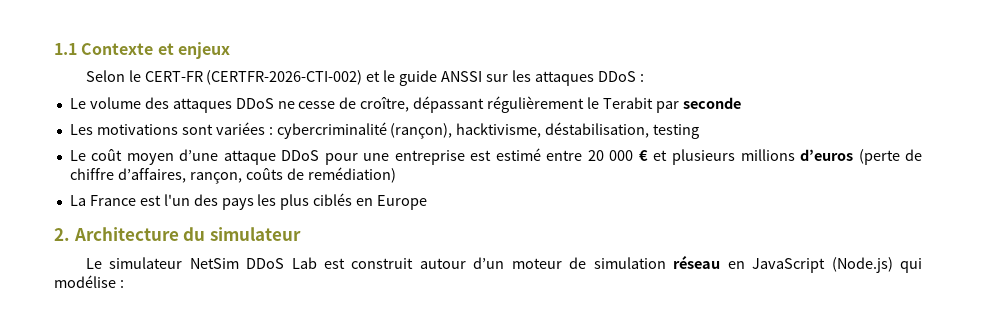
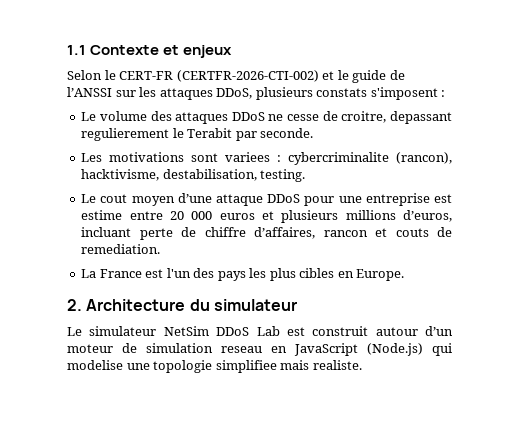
- Selon le CERT-FR (CERTFR-2026-CTI-002) et le guide ANSSI sur les attaques DDoS :
+ Selon le CERT-FR (CERTFR-2026-CTI-002) et le guide de l’ANSSI sur les attaques DDoS, plusieurs constats s'imposent :
- Le volume des attaques DDoS ne cesse de croître, dépassant régulièrement le Terabit par seconde
+ Le volume des attaques DDoS ne cesse de croitre, depassant regulierement le Terabit par seconde.
- Les motivations sont variées : cybercriminalité (rançon), hacktivisme, déstabilisation, testing
- Le coût moyen d’une attaque DDoS pour une entreprise est estimé entre 20 000 € et plusieurs millions d’euros (perte de chiffre d’affaires, rançon, coûts de remédiation)
+ Les motivations sont variees : cybercriminalite (rancon), hacktivisme, destabilisation, testing.
+ Le cout moyen d’une attaque DDoS pour une entreprise est estime entre 20 000 euros et plusieurs millions d’euros, incluant perte de chiffre d’affaires, rancon et couts de remediation.
- La France est l'un des pays les plus ciblés en Europe
+ La France est l'un des pays les plus cibles en Europe.
- Le simulateur NetSim DDoS Lab est construit autour d’un moteur de simulation réseau en JavaScript (Node.js) qui modélise :
+ Le simulateur NetSim DDoS Lab est construit autour d’un moteur de simulation reseau en JavaScript (Node.js) qui modelise une topologie simplifiee mais realiste.

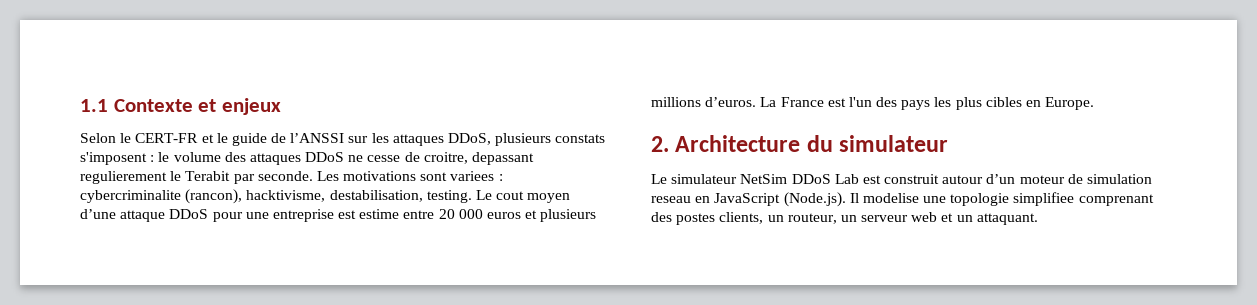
- Selon le CERT-FR (CERTFR-2026-CTI-002) et le guide de l’ANSSI sur les attaques DDoS, plusieurs constats s'imposent :
- Le volume des attaques DDoS ne cesse de croitre, depassant regulierement le Terabit par seconde.
- Les motivations sont variees :
+ Selon le CERT-FR et le guide de l’ANSSI sur les attaques DDoS, plusieurs constats s'imposent : le volume des attaques DDoS ne cesse de croitre, depassant regulierement le Terabit par seconde. Les motivations sont variees :
- cybercriminalite (rancon), hacktivisme, destabilisation, testing.
- Le cout moyen d’une attaque DDoS pour une entreprise est estime entre 20 000 euros et plusieurs millions d’euros, incluant perte de chiffre d’affaires, rancon et couts de remediation.
- La France est l'un des pays les plus cibles en Europe.
+ cybercriminalite (rancon), hacktivisme, destabilisation, testing. Le cout moyen d’une attaque DDoS pour une entreprise est estime entre 20 000 euros et plusieurs millions d’euros. La France est l'un des pays les plus cibles en Europe.
- Le simulateur NetSim DDoS Lab est construit autour d’un moteur de simulation reseau en JavaScript (Node.js) qui modelise une topologie simplifiee mais realiste.
+ Le simulateur NetSim DDoS Lab est construit autour d’un moteur de simulation reseau en JavaScript (Node.js). Il modelise une topologie simplifiee comprenant des postes clients, un routeur, un serveur web et un attaquant.

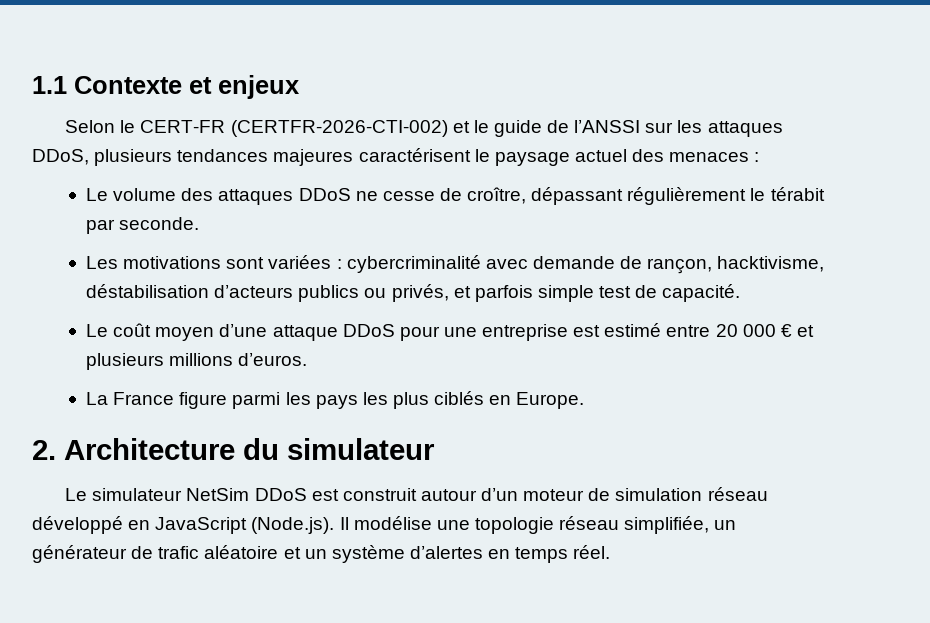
- Selon le CERT-FR et le guide de l’ANSSI sur les attaques DDoS, plusieurs constats s'imposent : le volume des attaques DDoS ne cesse de croitre, depassant regulierement le Terabit par seconde. Les motivations sont variees : cybercriminalite (rancon), hacktivisme, destabilisation, testing. Le cout moyen d’une attaque DDoS pour une entreprise est estime entre 20 000 euros et plusieurs millions d’euros. La France est l'un des pays les plus cibles en Europe.
+ Selon le CERT-FR (CERTFR-2026-CTI-002) et le guide de l’ANSSI sur les attaques DDoS, plusieurs tendances majeures caractérisent le paysage actuel des menaces :
+ Le volume des attaques DDoS ne cesse de croître, dépassant régulièrement le térabit par seconde.
+ Les motivations sont variées : cybercriminalité avec demande de rançon, hacktivisme, déstabilisation d’acteurs publics ou privés, et parfois simple test de capacité.
+ Le coût moyen d’une attaque DDoS pour une entreprise est estimé entre 20 000 € et plusieurs millions d’euros.
+ La France figure parmi les pays les plus ciblés en Europe.
- Le simulateur NetSim DDoS Lab est construit autour d’un moteur de simulation reseau en JavaScript (Node.js). Il modelise une topologie simplifiee comprenant des postes clients, un routeur, un serveur web et un attaquant.
+ Le simulateur NetSim DDoS est construit autour d’un moteur de simulation réseau développé en JavaScript (Node.js). Il modélise une topologie réseau simplifiée, un générateur de trafic aléatoire et un système d’alertes en temps réel.

